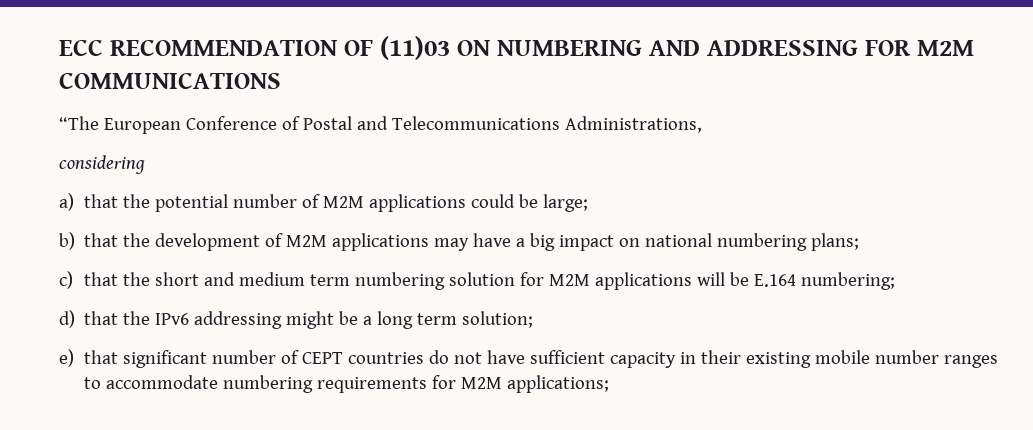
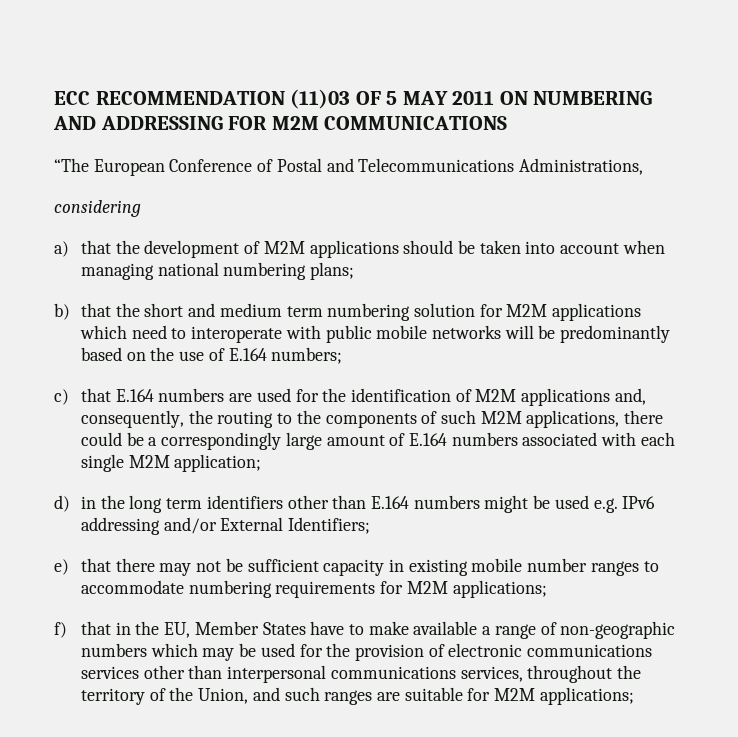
- ECC RECOMMENDATION OF (11)03 ON NUMBERING AND ADDRESSING FOR M2M COMMUNICATIONS
+ ECC RECOMMENDATION (11)03 OF 5 MAY 2011 ON NUMBERING AND ADDRESSING FOR M2M COMMUNICATIONS
- a) that the potential number of M2M applications could be large;
- b) that the development of M2M applications may have a big impact on national numbering plans;
+ a) that the development of M2M applications should be taken into account when managing national numbering plans;
- c) that the short and medium term numbering solution for M2M applications will be E.164 numbering;
- d) that the IPv6 addressing might be a long term solution;
- e) that significant number of CEPT countries do not have sufficient capacity in their existing mobile number ranges to accommodate numbering requirements for M2M applications;
+ b) that the short and medium term numbering solution for M2M applications which need to interoperate with public mobile networks will be predominantly based on the use of E.164 numbers;
+ c) that E.164 numbers are used for the identification of M2M applications and, consequently, the routing to the components of such M2M applications, there could be a correspondingly large amount of E.164 numbers associated with each single M2M application;
+ d) in the long term identifiers other than E.164 numbers might be used e.g. IPv6 addressing and/or External Identifiers;
+ e) that there may not be sufficient capacity in existing mobile number ranges to accommodate numbering requirements for M2M applications;
+ f) that in the EU, Member States have to make available a range of non-geographic numbers which may be used for the provision of electronic communications services other than interpersonal communications services, throughout the territory of the Union, and such ranges are suitable for M2M applications;

